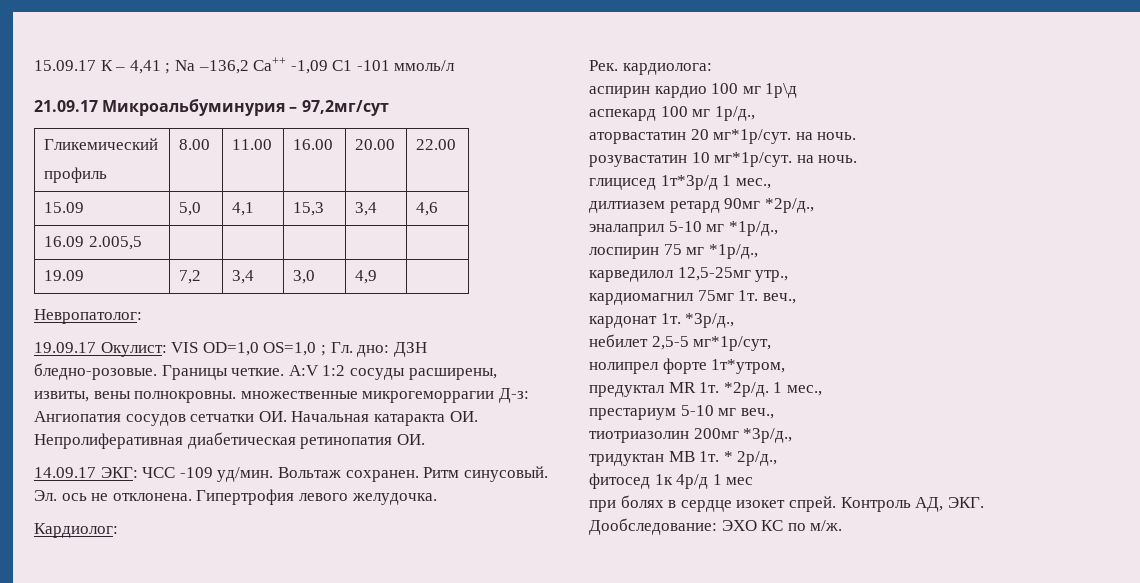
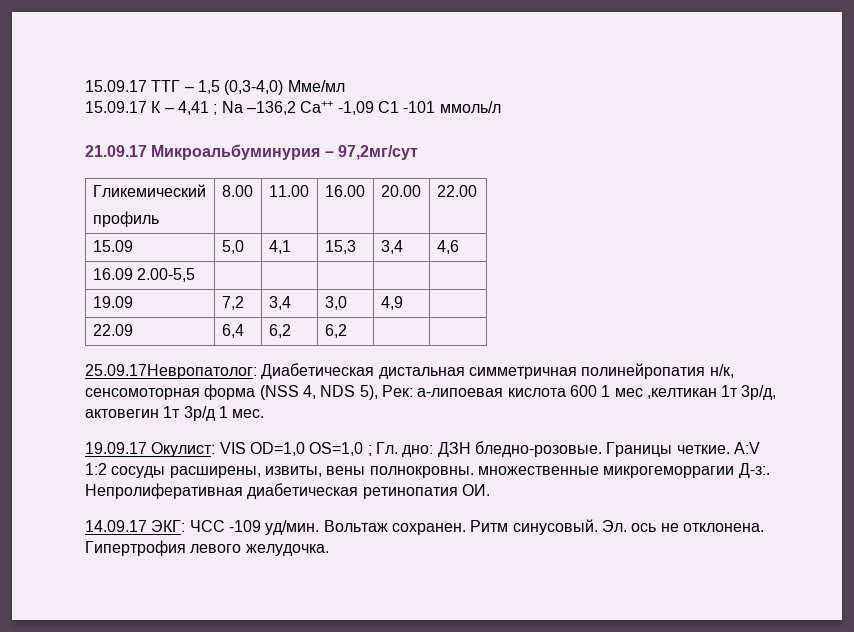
+ 15.09.17 ТТГ – 1,5 (0,3-4,0) Мме/мл
- 16.09 2.005,5 | | | | |
+ 16.09 2.00-5,5 | | | | |
- Невропатолог:
+ 22.09 | 6,4 | 6,2 | 6,2 | |
+ 25.09.17Невропатолог: Диабетическая дистальная симметричная полинейропатия н/к, сенсомоторная форма (NSS 4, NDS 5), Рек: а-липоевая кислота 600 1 мес ,келтикан 1т 3р/д, актовегин 1т 3р/д 1 мес.
- А:V 1:2 сосуды расширены, извиты, вены полнокровны. множественные микрогеморрагии Д-з: Ангиопатия сосудов сетчатки ОИ. Начальная катаракта ОИ. Непролиферативная диабетическая ретинопатия ОИ.
+ А:V 1:2 сосуды расширены, извиты, вены полнокровны. множественные микрогеморрагии Д-з:. Непролиферативная диабетическая ретинопатия ОИ.
- Кардиолог:
- Рек. кардиолога:
- аспирин кардио 100 мг 1р\д
- аспекард 100 мг 1р/д.,
- аторвастатин 20 мг*1р/сут. на ночь.
- розувастатин 10 мг*1р/сут. на ночь.
- глицисед 1т*3р/д 1 мес.,
- дилтиазем ретард 90мг *2р/д.,
- эналаприл 5-10 мг *1р/д.,
- лоспирин 75 мг *1р/д.,
- карведилол 12,5-25мг утр.,
- кардиомагнил 75мг 1т. веч.,
- кардонат 1т. *3р/д.,
- небилет 2,5-5 мг*1р/сут,
- нолипрел форте 1т*утром,
- предуктал МR 1т. *2р/д. 1 мес.,
- престариум 5-10 мг веч.,
- тиотриазолин 200мг *3р/д.,
- тридуктан МВ 1т. * 2р/д.,
- фитосед 1к 4р/д 1 мес
- при болях в сердце изокет спрей. Контроль АД, ЭКГ. Дообследование: ЭХО КС по м/ж.

